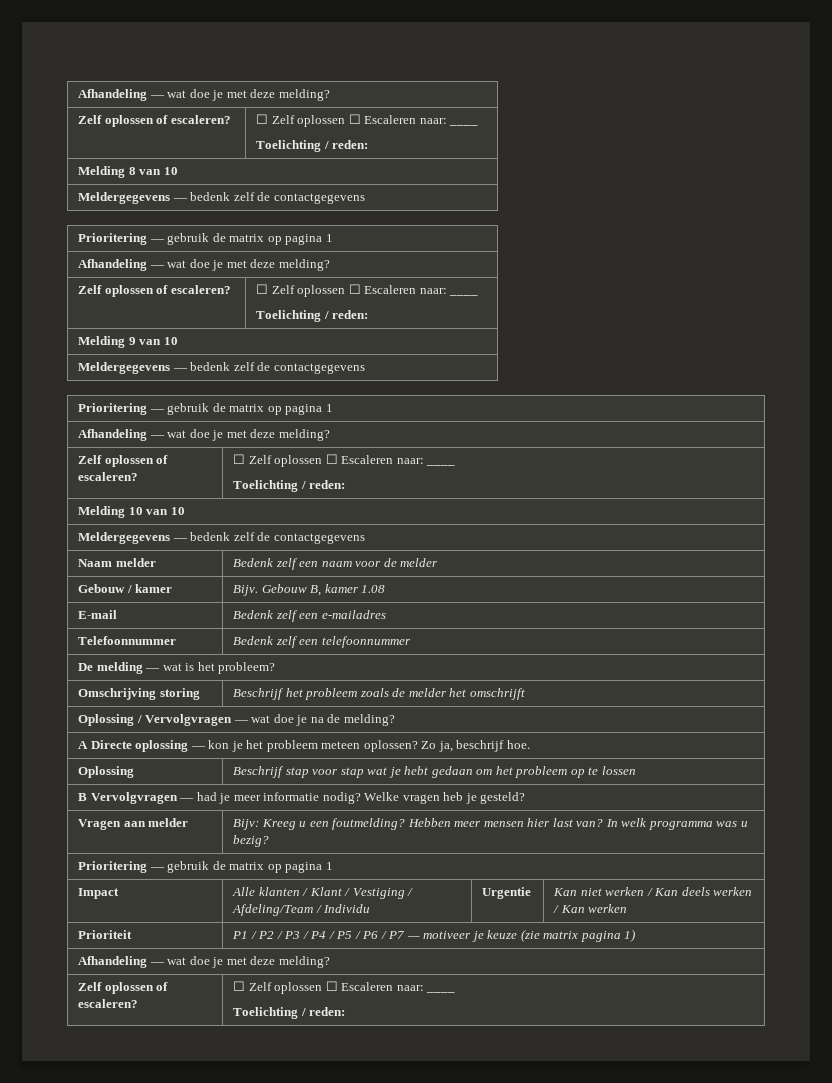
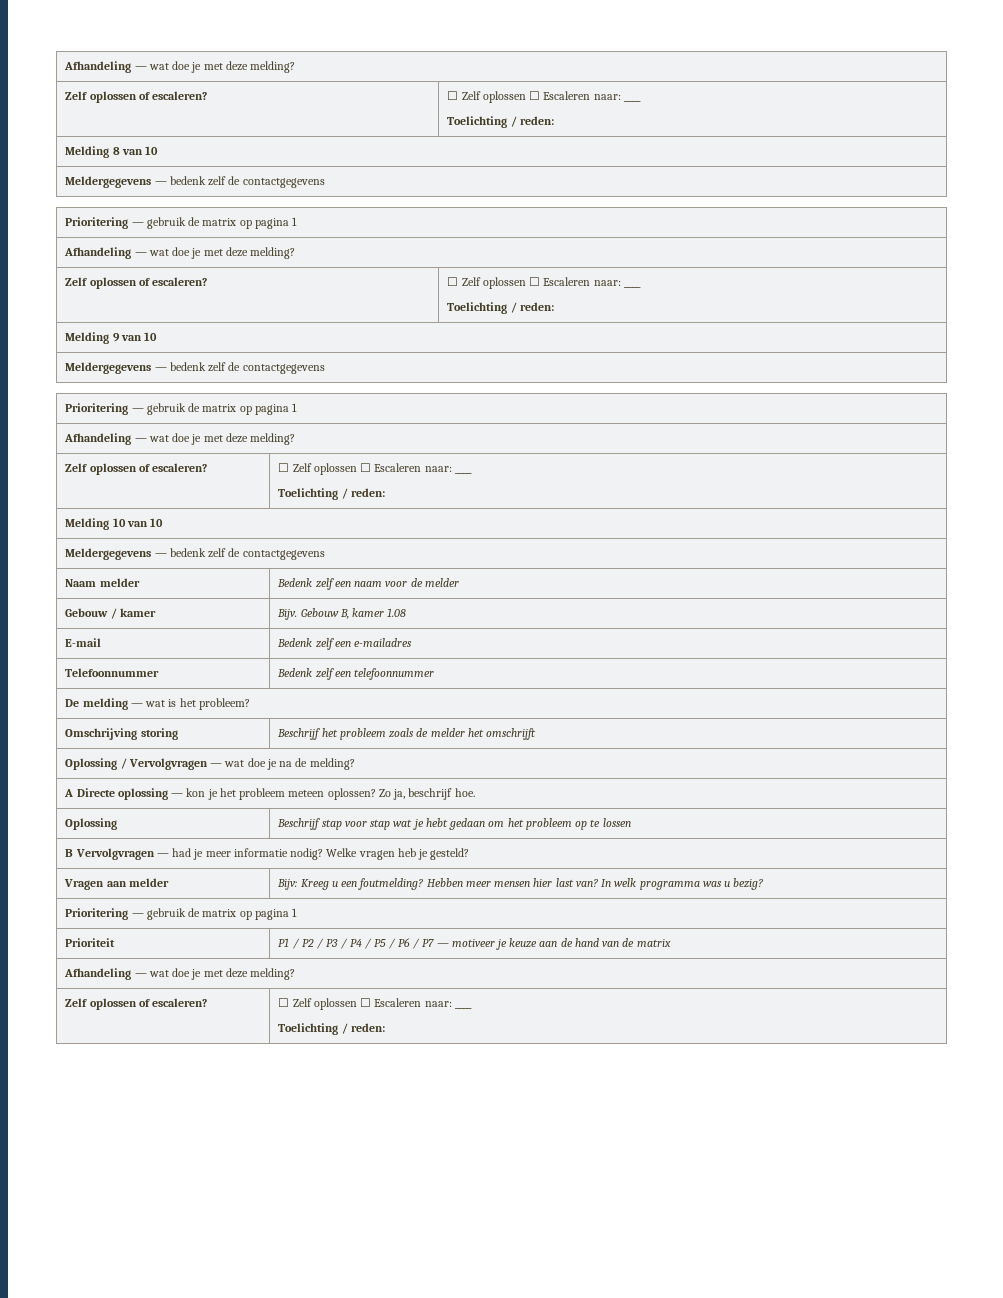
- Impact | Alle klanten / Klant / Vestiging / Afdeling/Team / Individu | Urgentie | Kan niet werken / Kan deels werken / Kan werken
- Prioriteit | P1 / P2 / P3 / P4 / P5 / P6 / P7 — motiveer je keuze (zie matrix pagina 1)
+ Prioriteit | P1 / P2 / P3 / P4 / P5 / P6 / P7 — motiveer je keuze aan de hand van de matrix

